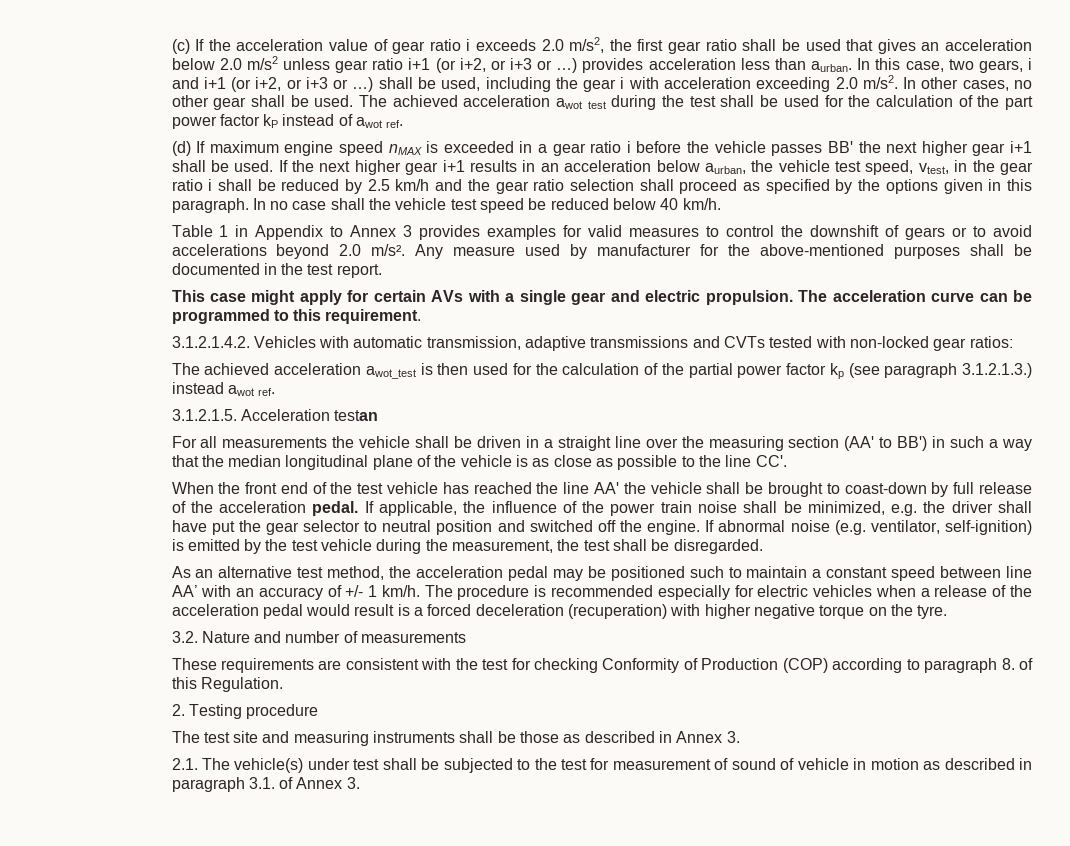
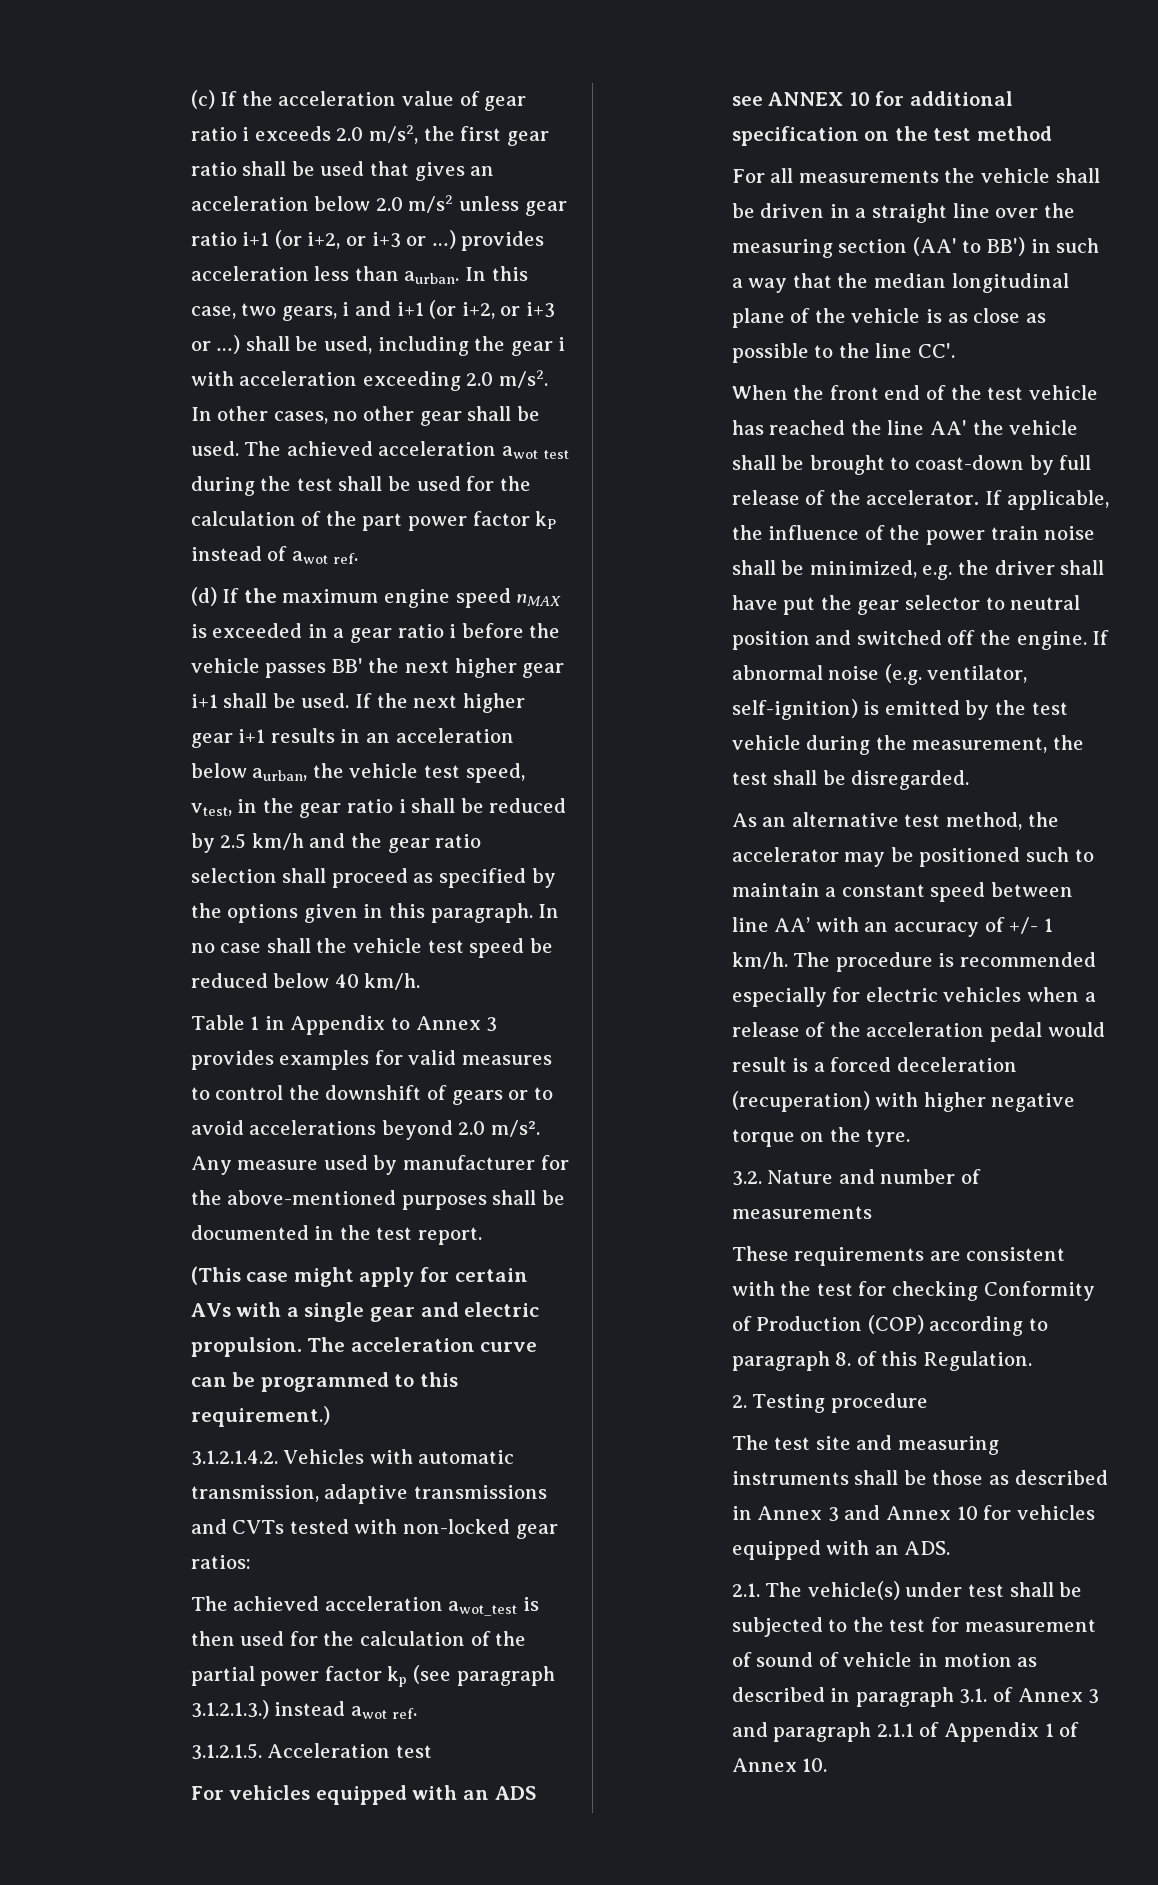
- (d) If maximum engine speed nMAX is exceeded in a gear ratio i before the vehicle passes BB' the next higher gear i+1 shall be used.
+ (d) If the maximum engine speed nMAX is exceeded in a gear ratio i before the vehicle passes BB' the next higher gear i+1 shall be used.
- This case might apply for certain AVs with a single gear and electric propulsion.
+ (This case might apply for certain AVs with a single gear and electric propulsion.
- The acceleration curve can be programmed to this requirement.
+ The acceleration curve can be programmed to this requirement.)
- 3.1.2.1.5. Acceleration testan
+ 3.1.2.1.5. Acceleration test
+ For vehicles equipped with an ADS see ANNEX 10 for additional specification on the test method
- When the front end of the test vehicle has reached the line AA' the vehicle shall be brought to coast-down by full release of the acceleration pedal.
+ When the front end of the test vehicle has reached the line AA' the vehicle shall be brought to coast-down by full release of the accelerator.
- As an alternative test method, the acceleration pedal may be positioned such to maintain a constant speed between line AA’ with an accuracy of +/- 1 km/h.
+ As an alternative test method, the accelerator may be positioned such to maintain a constant speed between line AA’ with an accuracy of +/- 1 km/h.
- The test site and measuring instruments shall be those as described in Annex 3.
+ The test site and measuring instruments shall be those as described in Annex 3 and Annex 10 for vehicles equipped with an ADS.
- 2.1. The vehicle(s) under test shall be subjected to the test for measurement of sound of vehicle in motion as described in paragraph 3.1. of Annex 3.
+ 2.1. The vehicle(s) under test shall be subjected to the test for measurement of sound of vehicle in motion as described in paragraph 3.1. of Annex 3 and paragraph 2.1.1 of Appendix 1 of Annex 10.

